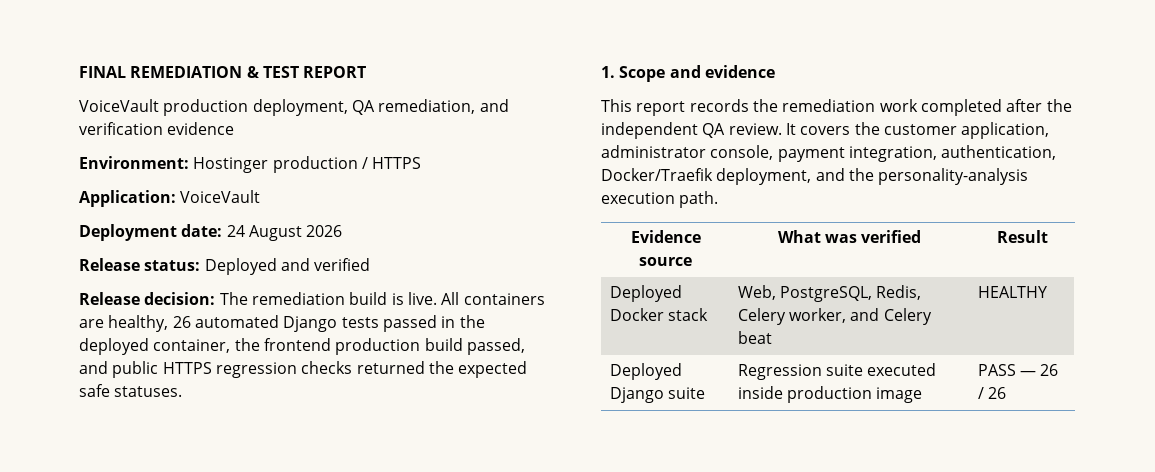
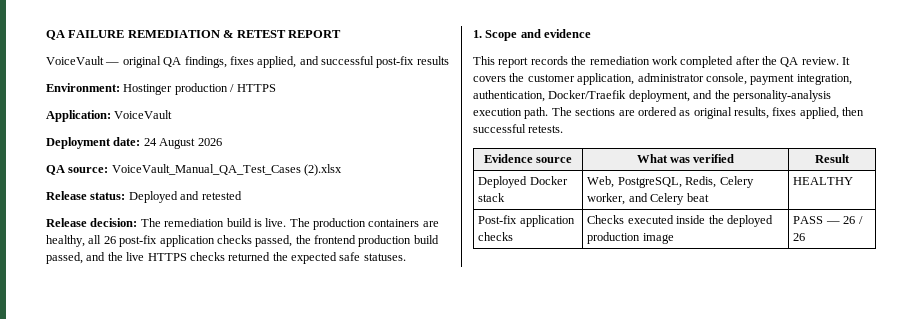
- FINAL REMEDIATION & TEST REPORT
+ QA FAILURE REMEDIATION & RETEST REPORT
- VoiceVault production deployment, QA remediation, and verification evidence
+ VoiceVault — original QA findings, fixes applied, and successful post-fix results
+ QA source: VoiceVault_Manual_QA_Test_Cases (2).xlsx
- Release status: Deployed and verified
+ Release status: Deployed and retested
- All containers are healthy, 26 automated Django tests passed in the deployed container, the frontend production build passed, and public HTTPS regression checks returned the expected safe statuses.
+ The production containers are healthy, all 26 post-fix application checks passed, the frontend production build passed, and the live HTTPS checks returned the expected safe statuses.
- This report records the remediation work completed after the independent QA review.
+ This report records the remediation work completed after the QA review.
+ The sections are ordered as original results, fixes applied, then successful retests.
- Deployed Django suite | Regression suite executed inside production image | PASS — 26 / 26
+ Post-fix application checks | Checks executed inside the deployed production image | PASS — 26 / 26

